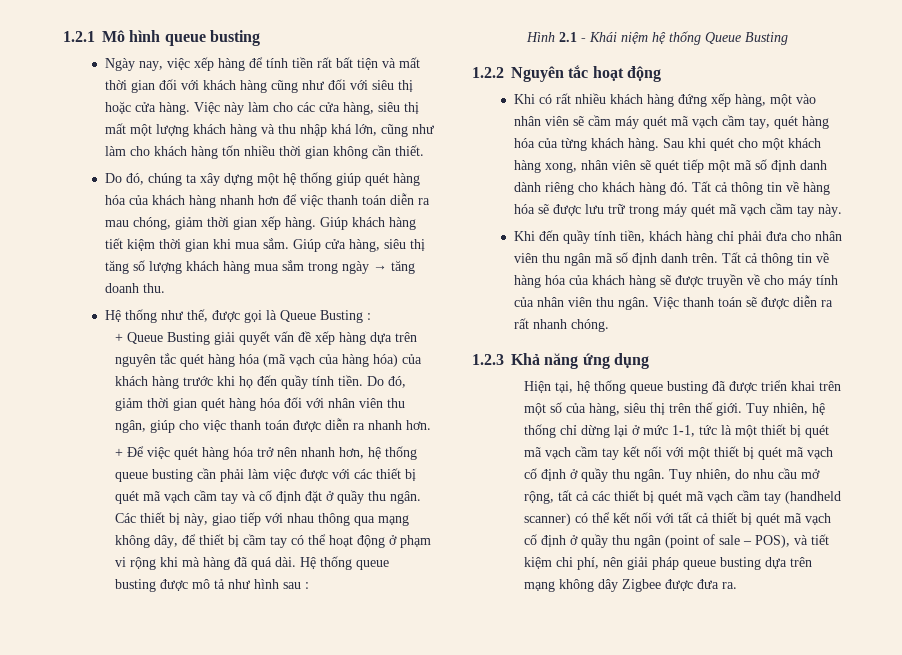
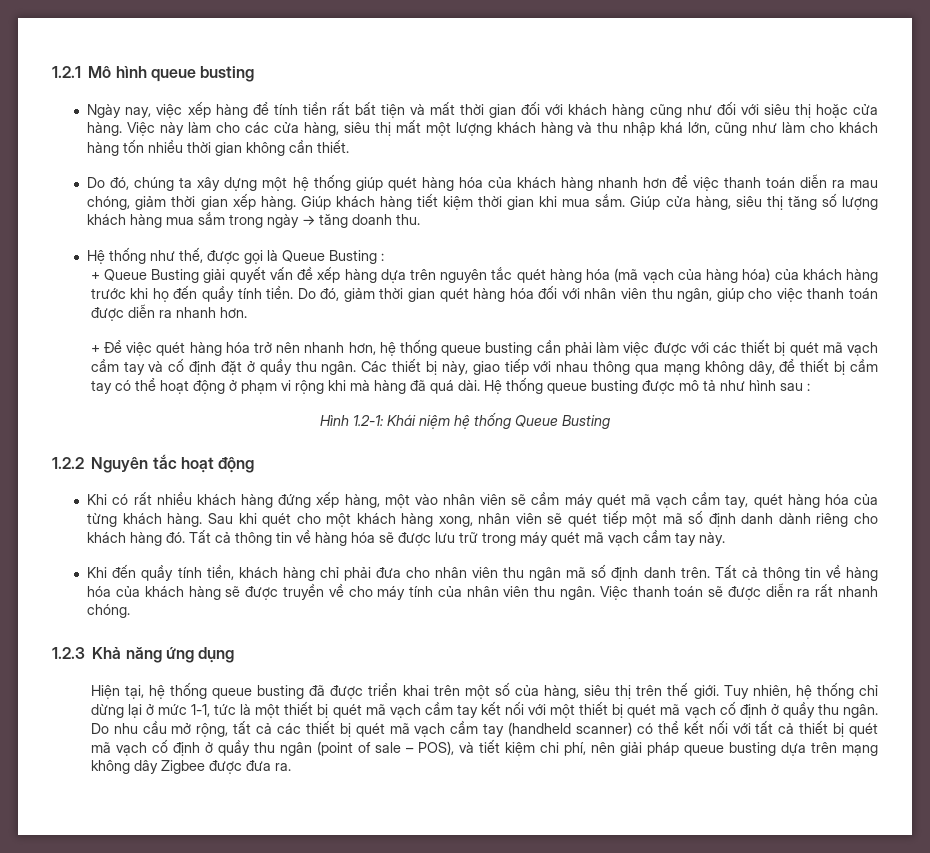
- Hình 2.1 - Khái niệm hệ thống Queue Busting
+ Hình 1.2-1: Khái niệm hệ thống Queue Busting
- Tuy nhiên, do nhu cầu mở rộng, tất cả các thiết bị quét mã vạch cầm tay (handheld scanner) có thể kết nối với tất cả thiết bị quét mã vạch cố định ở quầy thu ngân (point of sale – POS), và tiết kiệm chi phí, nên giải pháp queue busting dựa trên mạng không dây Zigbee được đưa ra.
+ Do nhu cầu mở rộng, tất cả các thiết bị quét mã vạch cầm tay (handheld scanner) có thể kết nối với tất cả thiết bị quét mã vạch cố định ở quầy thu ngân (point of sale – POS), và tiết kiệm chi phí, nên giải pháp queue busting dựa trên mạng không dây Zigbee được đưa ra.

